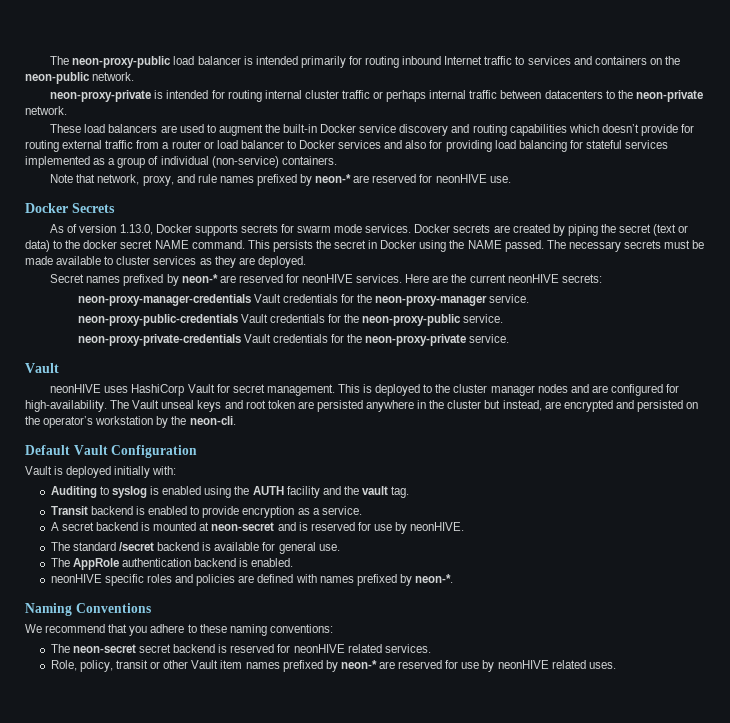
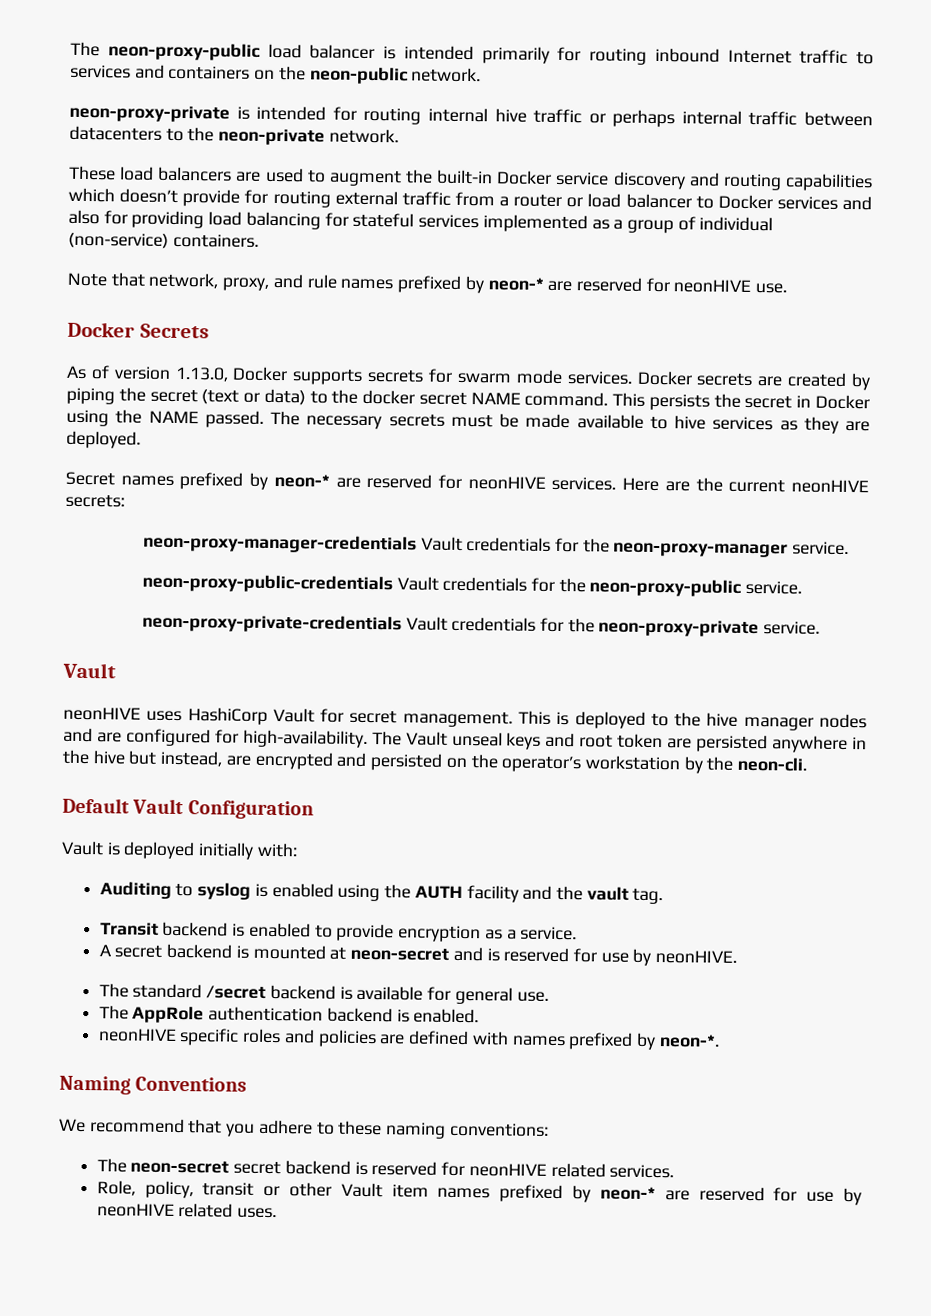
- neon-proxy-private is intended for routing internal cluster traffic or perhaps internal traffic between datacenters to the neon-private network.
+ neon-proxy-private is intended for routing internal hive traffic or perhaps internal traffic between datacenters to the neon-private network.
- The necessary secrets must be made available to cluster services as they are deployed.
+ The necessary secrets must be made available to hive services as they are deployed.
- This is deployed to the cluster manager nodes and are configured for high-availability.
+ This is deployed to the hive manager nodes and are configured for high-availability.
- The Vault unseal keys and root token are persisted anywhere in the cluster but instead, are encrypted and persisted on the operator’s workstation by the neon-cli.
+ The Vault unseal keys and root token are persisted anywhere in the hive but instead, are encrypted and persisted on the operator’s workstation by the neon-cli.

